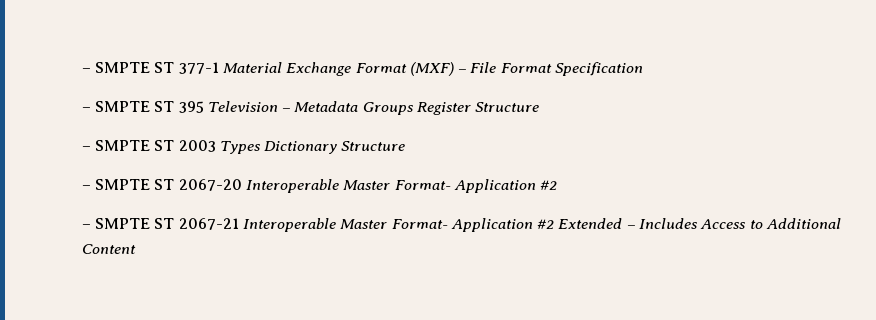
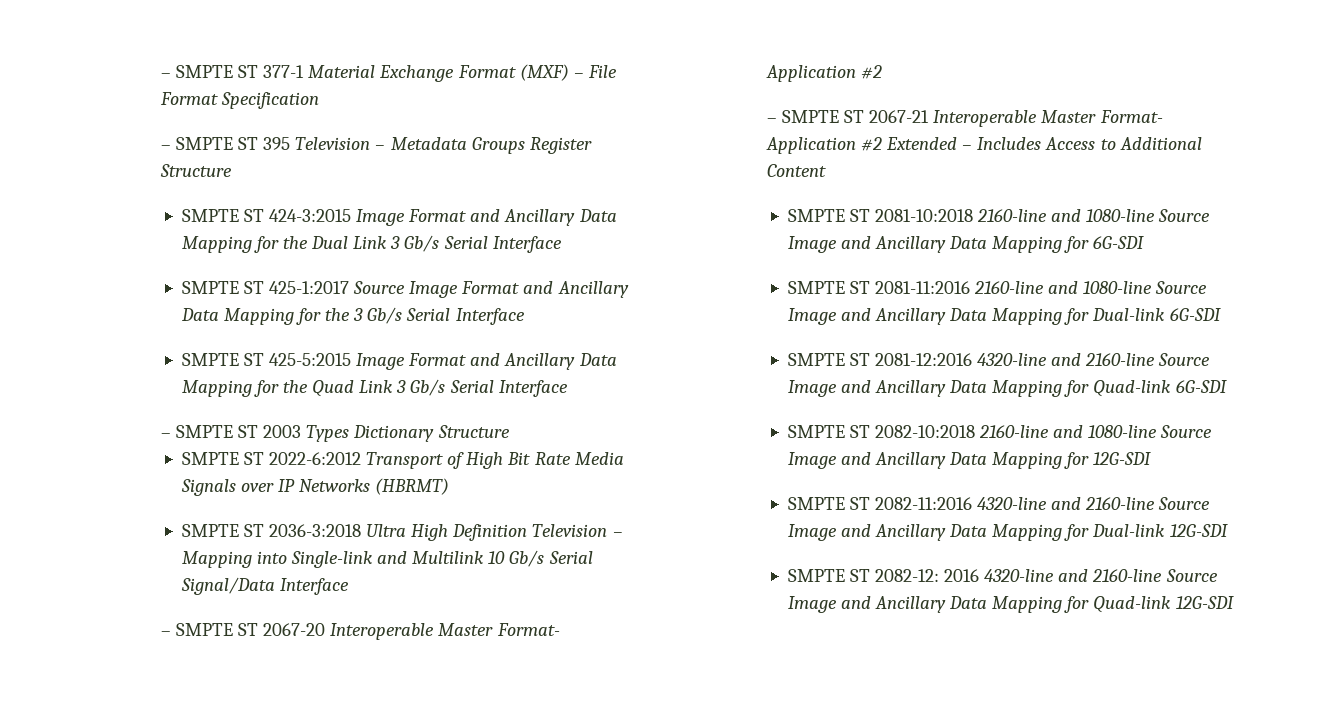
+ SMPTE ST 424-3:2015 Image Format and Ancillary Data Mapping for the Dual Link 3 Gb/s Serial Interface
+ SMPTE ST 425-1:2017 Source Image Format and Ancillary Data Mapping for the 3 Gb/s Serial Interface
+ SMPTE ST 425-5:2015 Image Format and Ancillary Data Mapping for the Quad Link 3 Gb/s Serial Interface
+ SMPTE ST 2022-6:2012 Transport of High Bit Rate Media Signals over IP Networks (HBRMT)
+ SMPTE ST 2036-3:2018 Ultra High Definition Television – Mapping into Single-link and Multilink 10 Gb/s Serial Signal/Data Interface
+ SMPTE ST 2081-10:2018 2160-line and 1080-line Source Image and Ancillary Data Mapping for 6G-SDI
+ SMPTE ST 2081-11:2016 2160-line and 1080-line Source Image and Ancillary Data Mapping for Dual-link 6G-SDI
+ SMPTE ST 2081-12:2016 4320-line and 2160-line Source Image and Ancillary Data Mapping for Quad-link 6G-SDI
+ SMPTE ST 2082-10:2018 2160-line and 1080-line Source Image and Ancillary Data Mapping for 12G-SDI
+ SMPTE ST 2082-11:2016 4320-line and 2160-line Source Image and Ancillary Data Mapping for Dual-link 12G-SDI
+ SMPTE ST 2082-12: 2016 4320-line and 2160-line Source Image and Ancillary Data Mapping for Quad-link 12G-SDI

